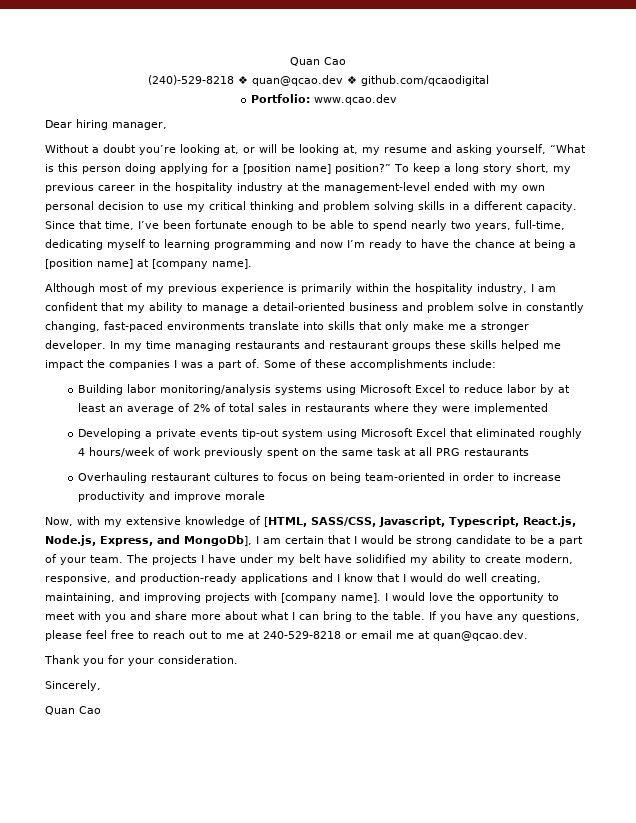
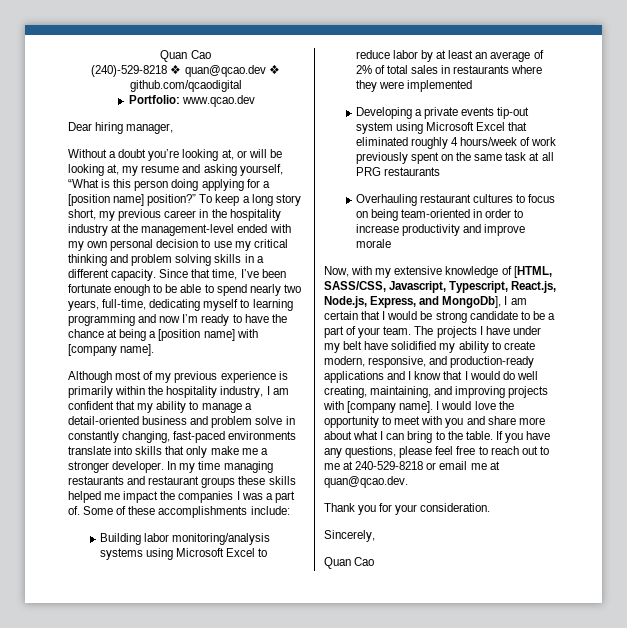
- Since that time, I’ve been fortunate enough to be able to spend nearly two years, full-time, dedicating myself to learning programming and now I’m ready to have the chance at being a [position name] at [company name].
+ Since that time, I’ve been fortunate enough to be able to spend nearly two years, full-time, dedicating myself to learning programming and now I’m ready to have the chance at being a [position name] with [company name].

